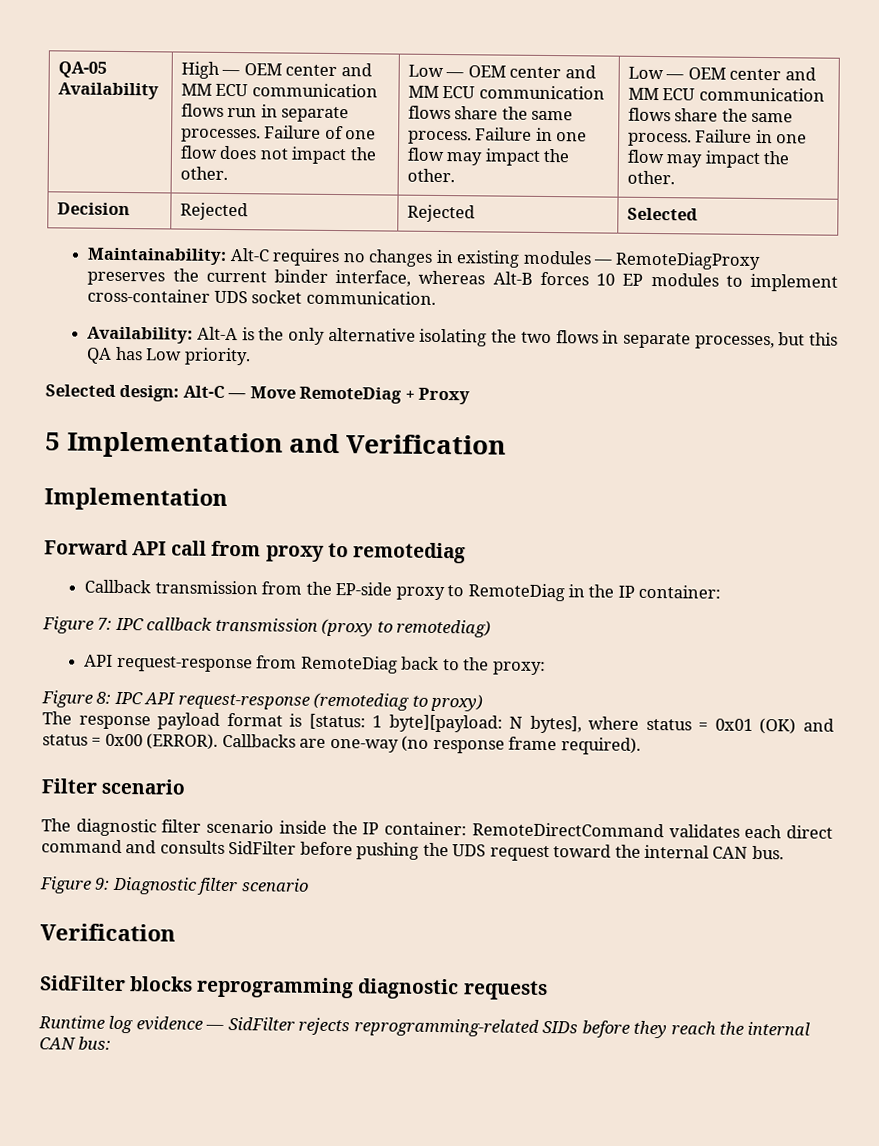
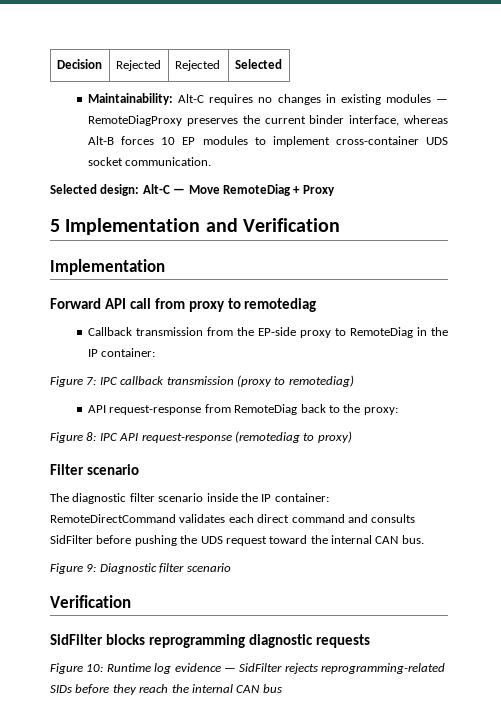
- QA-05 Availability | High — OEM center and MM ECU communication flows run in separate processes. Failure of one flow does not impact the other. | Low — OEM center and MM ECU communication flows share the same process. Failure in one flow may impact the other. | Low — OEM center and MM ECU communication flows share the same process. Failure in one flow may impact the other.
- Availability: Alt-A is the only alternative isolating the two flows in separate processes, but this QA has Low priority.
- The response payload format is [status: 1 byte][payload: N bytes], where status = 0x01 (OK) and status = 0x00 (ERROR). Callbacks are one-way (no response frame required).
- Runtime log evidence — SidFilter rejects reprogramming-related SIDs before they reach the internal CAN bus:
+ Figure 10: Runtime log evidence — SidFilter rejects reprogramming-related SIDs before they reach the internal CAN bus

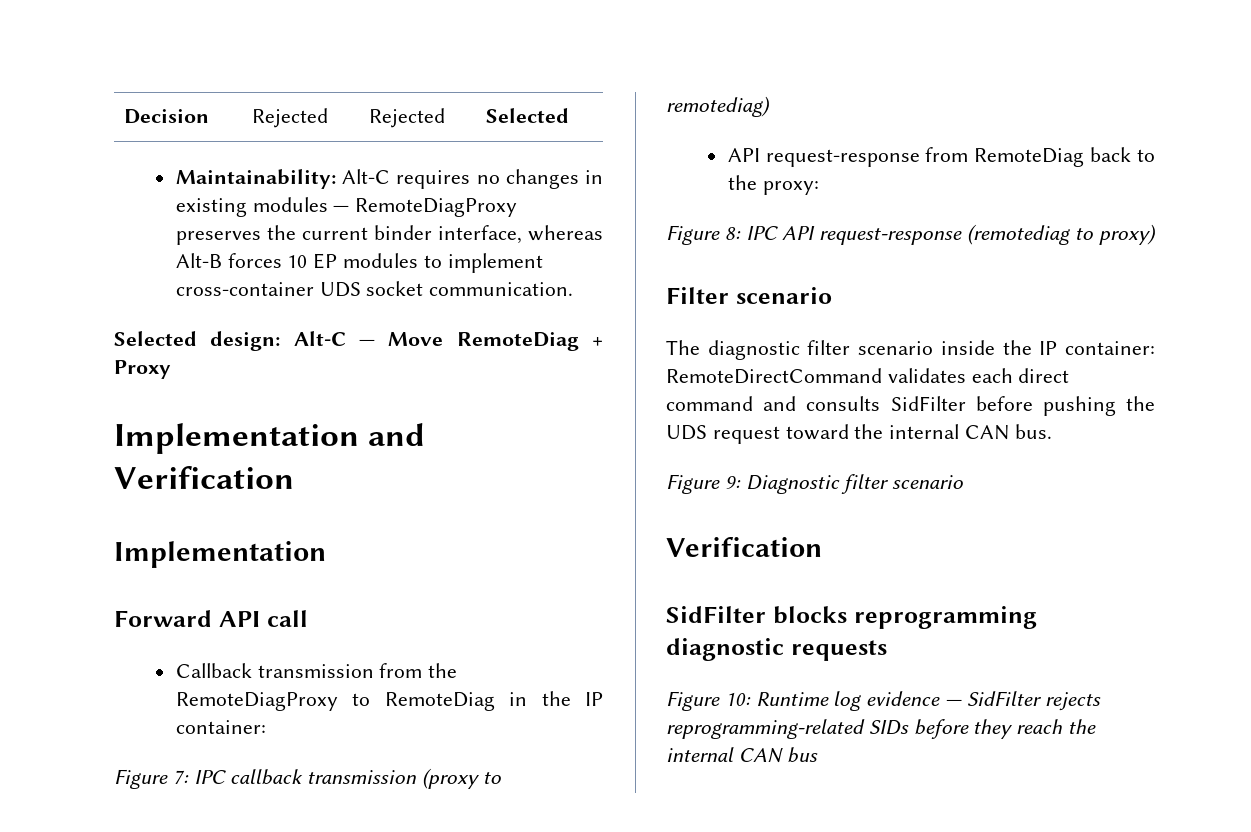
- 5 Implementation and Verification
+ Implementation and Verification
- Forward API call from proxy to remotediag
+ Forward API call
- Callback transmission from the EP-side proxy to RemoteDiag in the IP container:
+ Callback transmission from the RemoteDiagProxy to RemoteDiag in the IP container:

